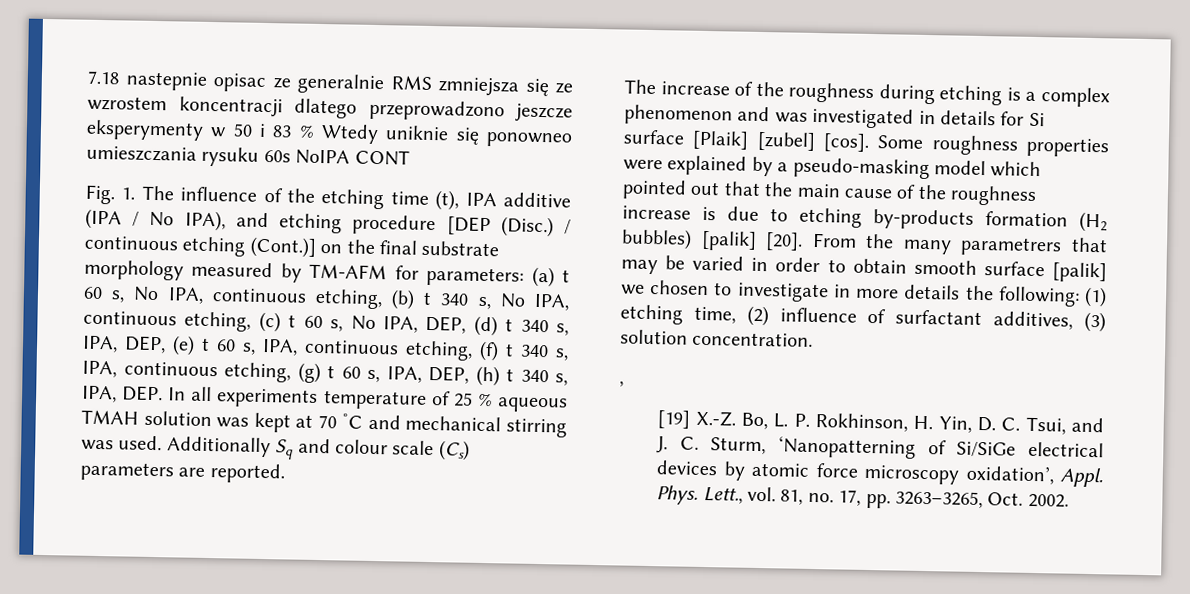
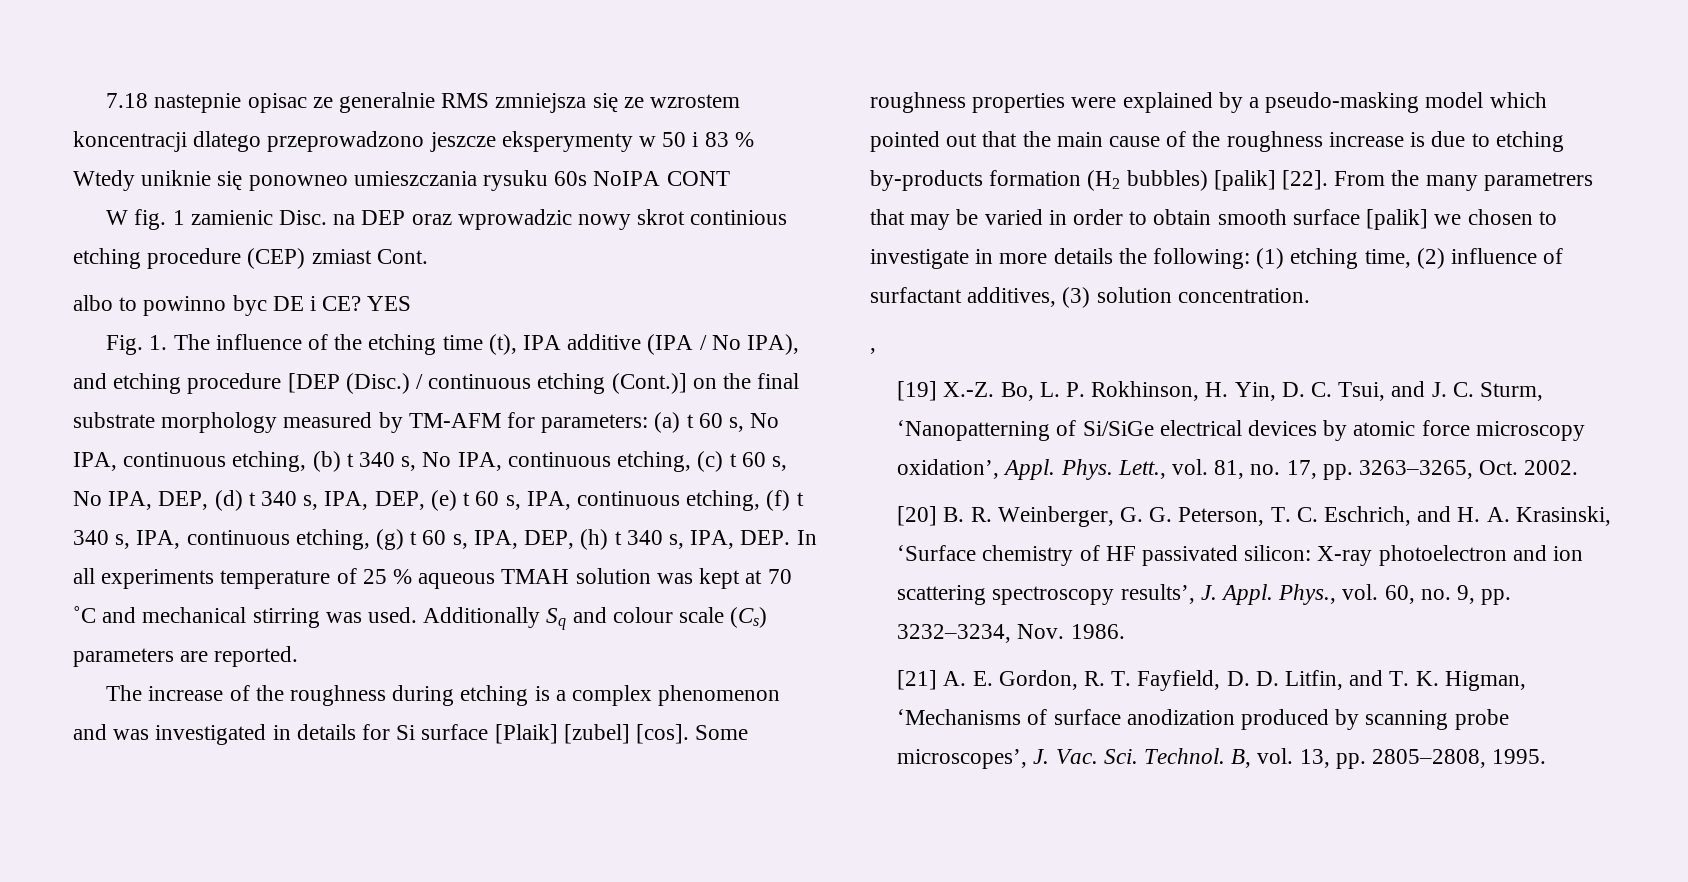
+ W fig. 1 zamienic Disc. na DEP oraz wprowadzic nowy skrot continious etching procedure (CEP) zmiast Cont.
+ albo to powinno byc DE i CE? YES
- Some roughness properties were explained by a pseudo-masking model which pointed out that the main cause of the roughness increase is due to etching by-products formation (H2 bubbles) [palik] [20].
+ Some roughness properties were explained by a pseudo-masking model which pointed out that the main cause of the roughness increase is due to etching by-products formation (H2 bubbles) [palik] [22].
+ [20] B. R. Weinberger, G. G. Peterson, T. C. Eschrich, and H. A. Krasinski, ‘Surface chemistry of HF passivated silicon: X-ray photoelectron and ion scattering spectroscopy results’, J. Appl. Phys., vol. 60, no. 9, pp. 3232–3234, Nov. 1986.
+ [21] A. E. Gordon, R. T. Fayfield, D. D. Litfin, and T. K. Higman, ‘Mechanisms of surface anodization produced by scanning probe microscopes’, J. Vac. Sci. Technol. B, vol. 13, pp. 2805–2808, 1995.

